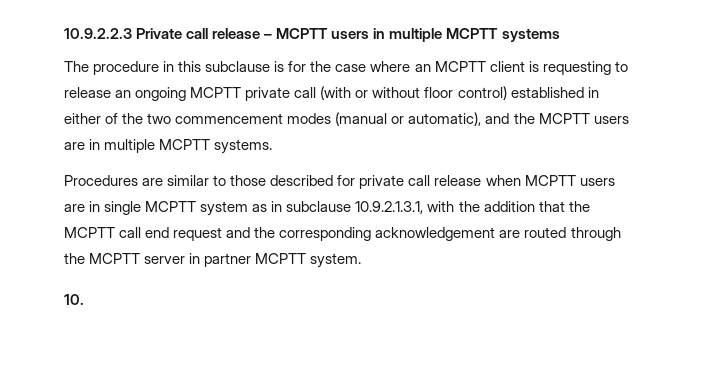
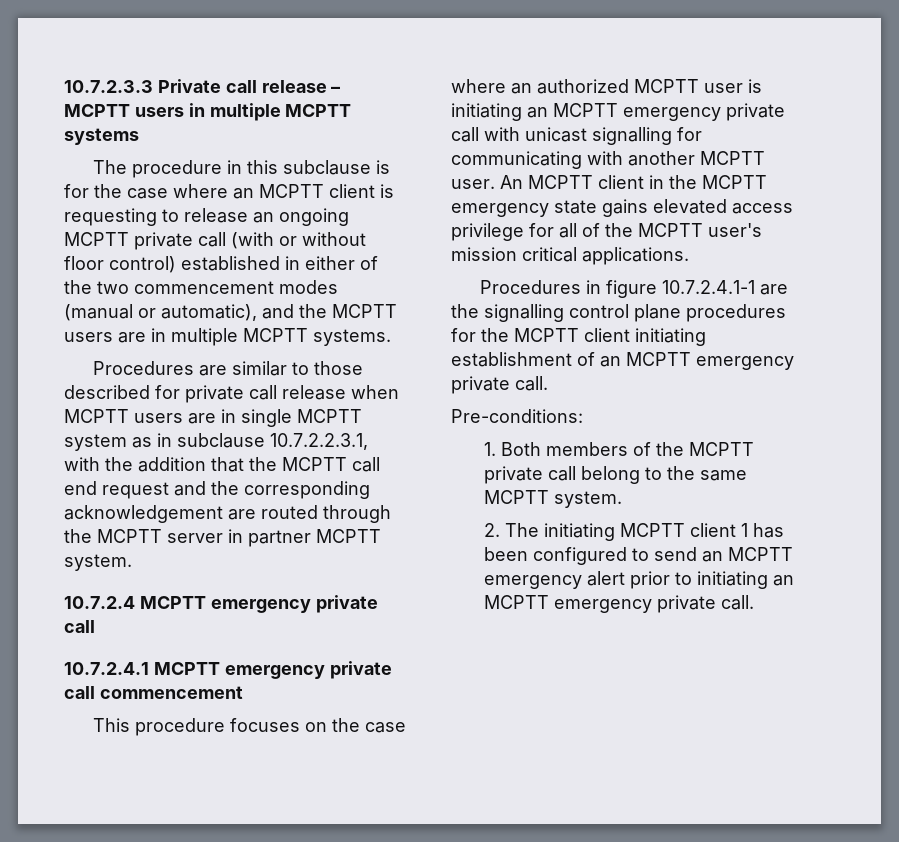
- 10.9.2.2.3 Private call release – MCPTT users in multiple MCPTT systems
+ 10.7.2.3.3 Private call release – MCPTT users in multiple MCPTT systems
- Procedures are similar to those described for private call release when MCPTT users are in single MCPTT system as in subclause 10.9.2.1.3.1, with the addition that the MCPTT call end request and the corresponding acknowledgement are routed through the MCPTT server in partner MCPTT system.
+ Procedures are similar to those described for private call release when MCPTT users are in single MCPTT system as in subclause 10.7.2.2.3.1, with the addition that the MCPTT call end request and the corresponding acknowledgement are routed through the MCPTT server in partner MCPTT system.
- 10.
+ 10.7.2.4 MCPTT emergency private call
+ 10.7.2.4.1 MCPTT emergency private call commencement
+ This procedure focuses on the case where an authorized MCPTT user is initiating an MCPTT emergency private call with unicast signalling for communicating with another MCPTT user. An MCPTT client in the MCPTT emergency state gains elevated access privilege for all of the MCPTT user's mission critical applications.
+ Procedures in figure 10.7.2.4.1-1 are the signalling control plane procedures for the MCPTT client initiating establishment of an MCPTT emergency private call.
+ Pre-conditions:
+ 1. Both members of the MCPTT private call belong to the same MCPTT system.
+ 2. The initiating MCPTT client 1 has been configured to send an MCPTT emergency alert prior to initiating an MCPTT emergency private call.

